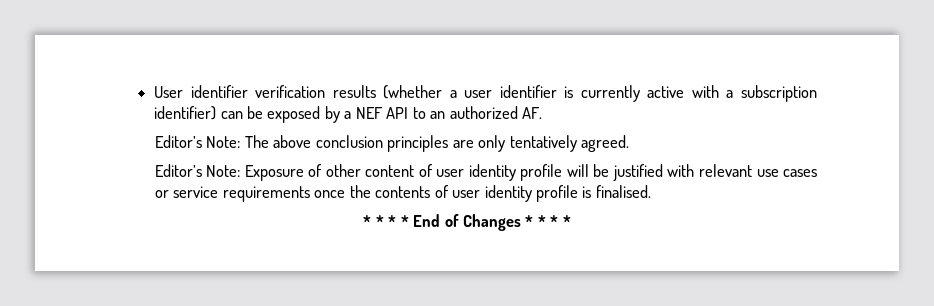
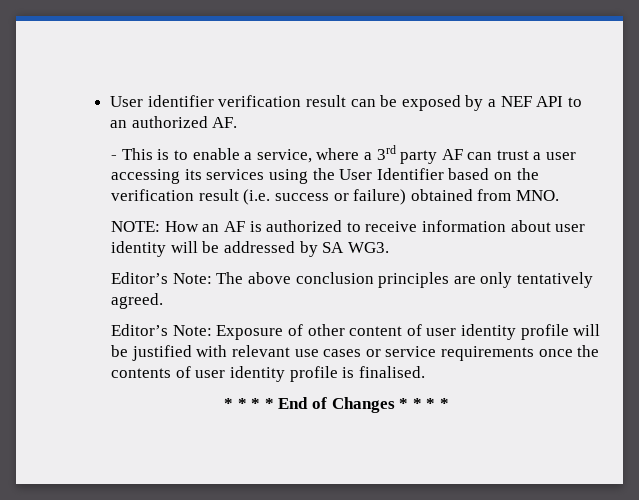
- User identifier verification results (whether a user identifier is currently active with a subscription identifier) can be exposed by a NEF API to an authorized AF.
+ User identifier verification result can be exposed by a NEF API to an authorized AF.
+ - This is to enable a service, where a 3rd party AF can trust a user accessing its services using the User Identifier based on the verification result (i.e. success or failure) obtained from MNO.
+ NOTE: How an AF is authorized to receive information about user identity will be addressed by SA WG3.

